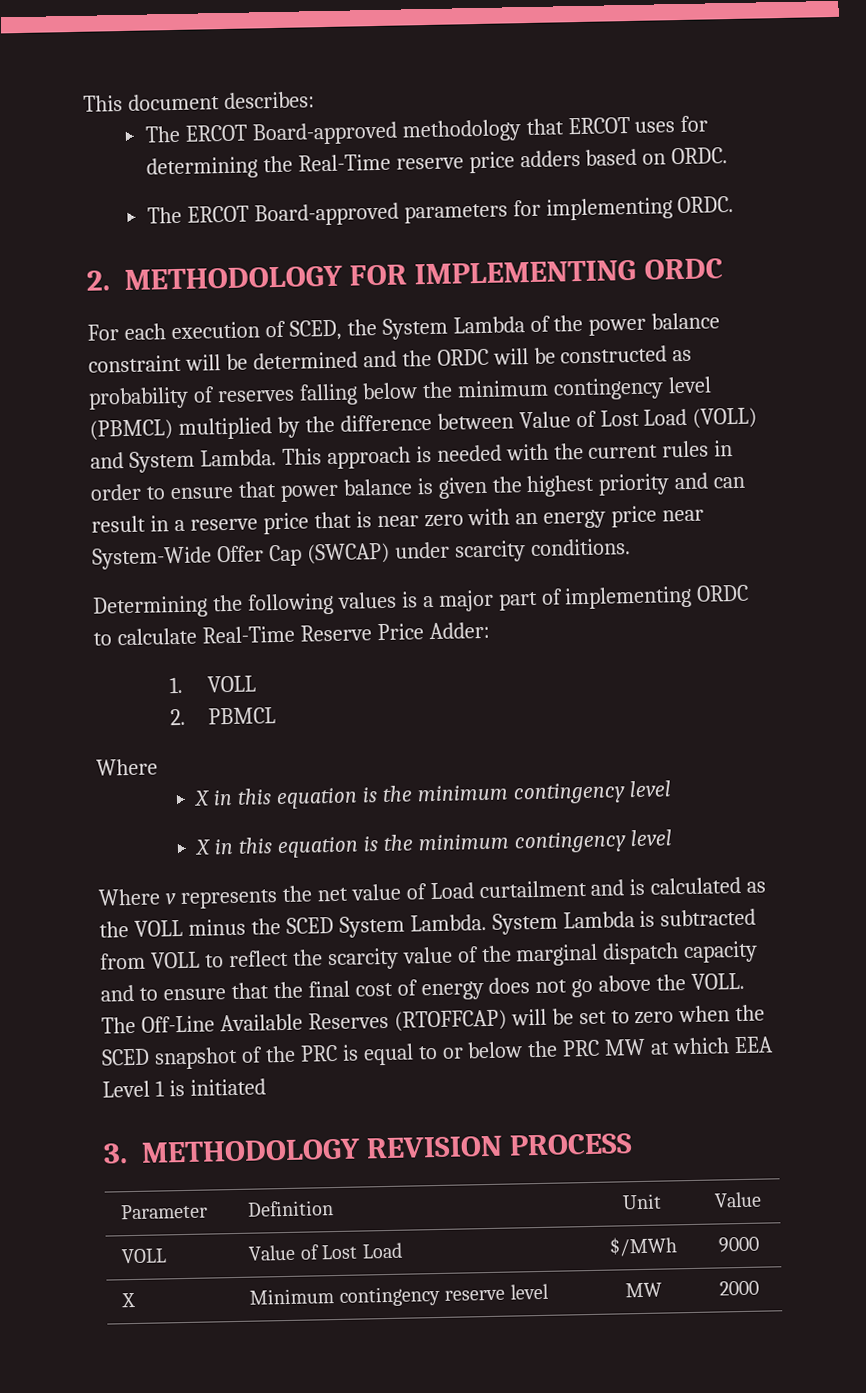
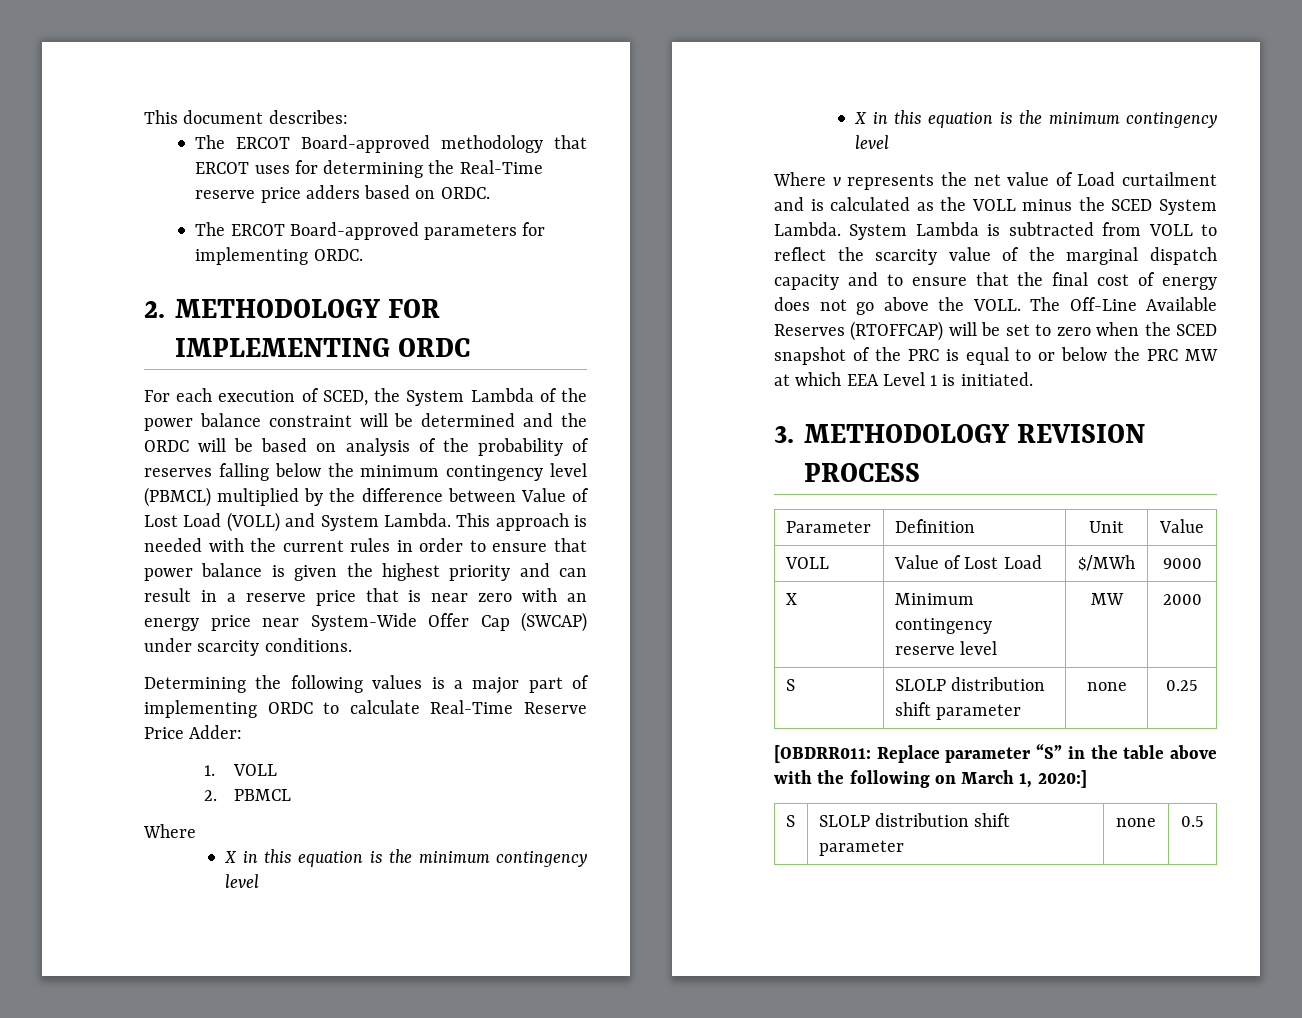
- For each execution of SCED, the System Lambda of the power balance constraint will be determined and the ORDC will be constructed as probability of reserves falling below the minimum contingency level (PBMCL) multiplied by the difference between Value of Lost Load (VOLL) and System Lambda.
+ For each execution of SCED, the System Lambda of the power balance constraint will be determined and the ORDC will be based on analysis of the probability of reserves falling below the minimum contingency level (PBMCL) multiplied by the difference between Value of Lost Load (VOLL) and System Lambda.
- The Off-Line Available Reserves (RTOFFCAP) will be set to zero when the SCED snapshot of the PRC is equal to or below the PRC MW at which EEA Level 1 is initiated
+ The Off-Line Available Reserves (RTOFFCAP) will be set to zero when the SCED snapshot of the PRC is equal to or below the PRC MW at which EEA Level 1 is initiated.
+ S | SLOLP distribution shift parameter | none | 0.25
+ [OBDRR011: Replace parameter “S” in the table above with the following on March 1, 2020:]
+ S | SLOLP distribution shift parameter | none | 0.5

